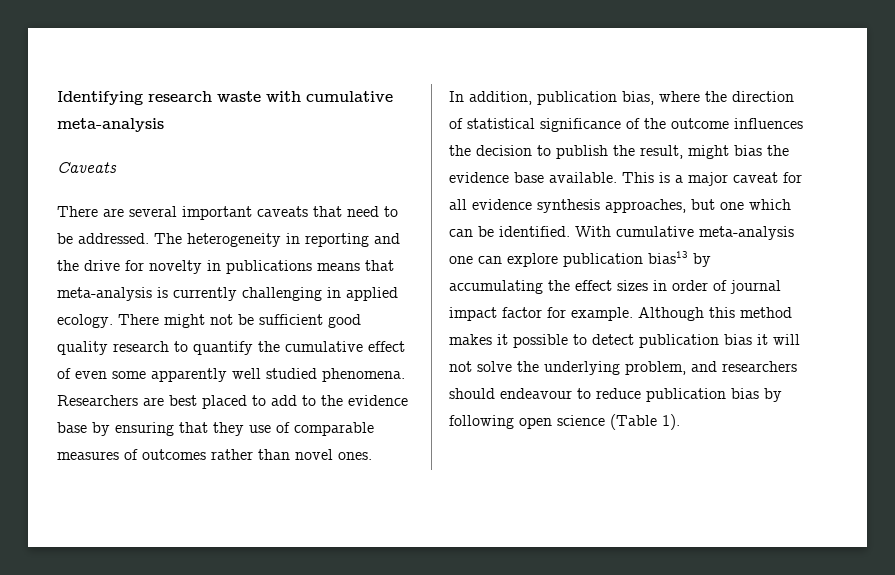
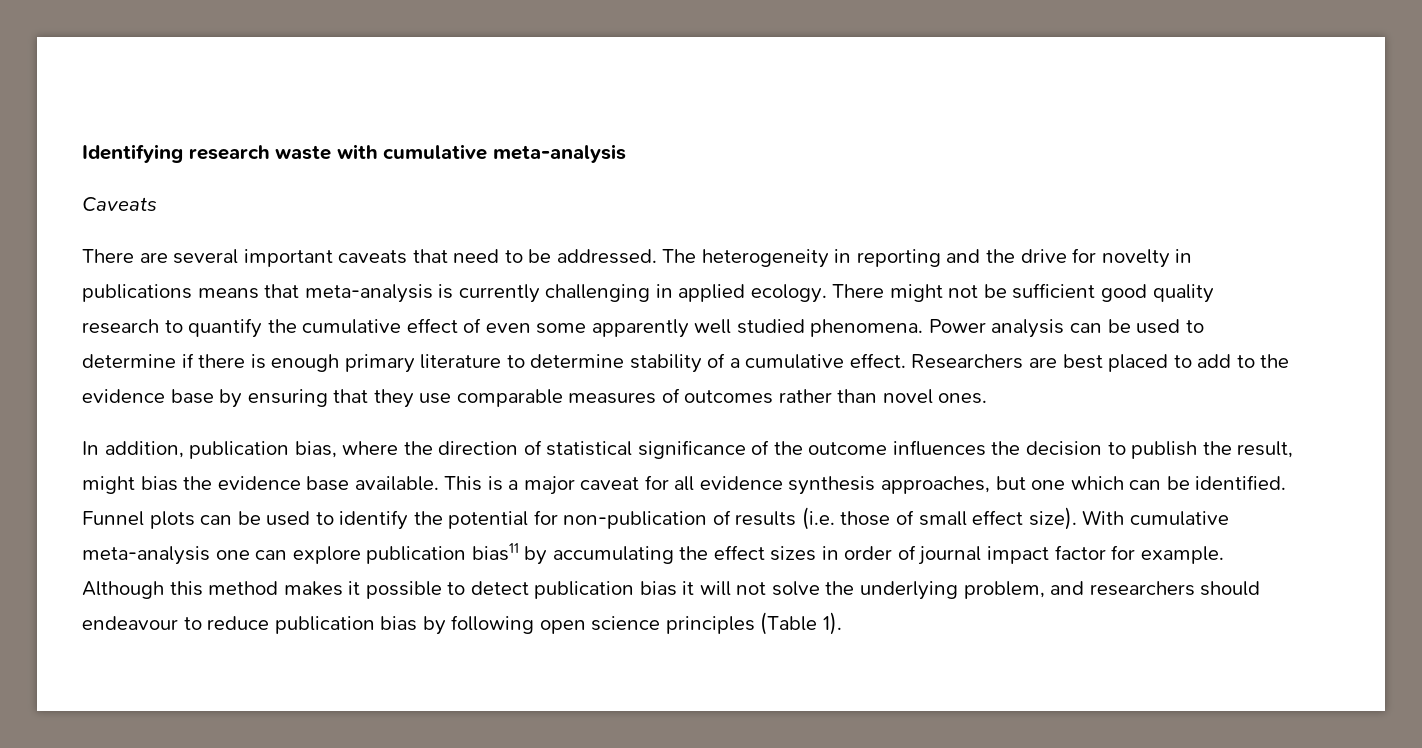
+ Power analysis can be used to determine if there is enough primary literature to determine stability of a cumulative effect.
- Researchers are best placed to add to the evidence base by ensuring that they use of comparable measures of outcomes rather than novel ones.
+ Researchers are best placed to add to the evidence base by ensuring that they use comparable measures of outcomes rather than novel ones.
+ Funnel plots can be used to identify the potential for non-publication of results (i.e. those of small effect size).
- With cumulative meta-analysis one can explore publication bias13 by accumulating the effect sizes in order of journal impact factor for example.
+ With cumulative meta-analysis one can explore publication bias11 by accumulating the effect sizes in order of journal impact factor for example.
- Although this method makes it possible to detect publication bias it will not solve the underlying problem, and researchers should endeavour to reduce publication bias by following open science (Table 1).
+ Although this method makes it possible to detect publication bias it will not solve the underlying problem, and researchers should endeavour to reduce publication bias by following open science principles (Table 1).

